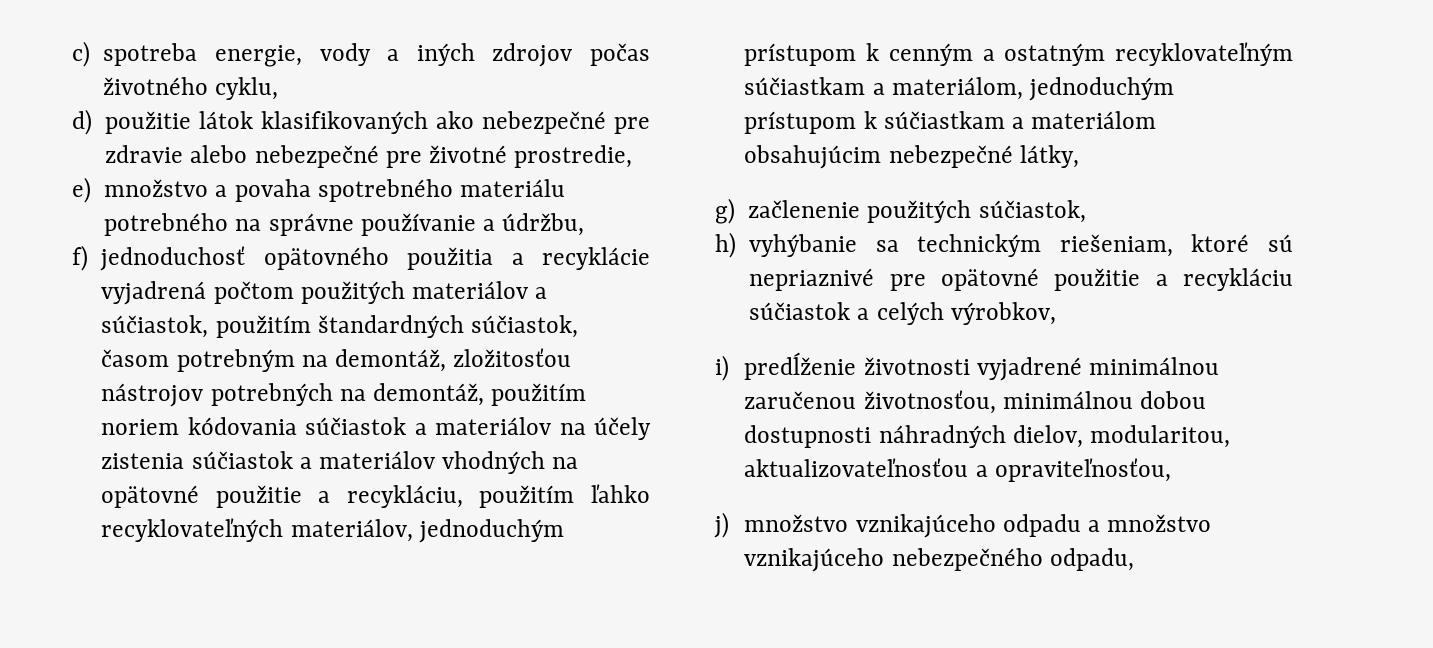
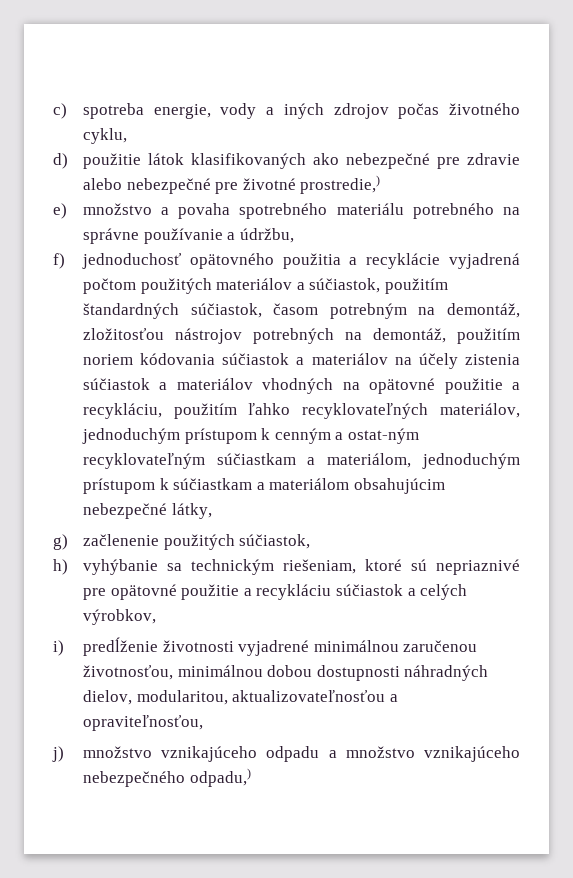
- d) použitie látok klasifikovaných ako nebezpečné pre zdravie alebo nebezpečné pre životné prostredie,
+ d) použitie látok klasifikovaných ako nebezpečné pre zdravie alebo nebezpečné pre životné prostredie,)
- f) jednoduchosť opätovného použitia a recyklácie vyjadrená počtom použitých materiálov a súčiastok, použitím štandardných súčiastok, časom potrebným na demontáž, zložitosťou nástrojov potrebných na demontáž, použitím noriem kódovania súčiastok a materiálov na účely zistenia súčiastok a materiálov vhodných na opätovné použitie a recykláciu, použitím ľahko recyklovateľných materiálov, jednoduchým prístupom k cenným a ostatným recyklovateľným súčiastkam a materiálom, jednoduchým prístupom k súčiastkam a materiálom obsahujúcim nebezpečné látky,
+ f) jednoduchosť opätovného použitia a recyklácie vyjadrená počtom použitých materiálov a súčiastok, použitím štandardných súčiastok, časom potrebným na demontáž, zložitosťou nástrojov potrebných na demontáž, použitím noriem kódovania súčiastok a materiálov na účely zistenia súčiastok a materiálov vhodných na opätovné použitie a recykláciu, použitím ľahko recyklovateľných materiálov, jednoduchým prístupom k cenným a ostat-ným recyklovateľným súčiastkam a materiálom, jednoduchým prístupom k súčiastkam a materiálom obsahujúcim nebezpečné látky,
- j) množstvo vznikajúceho odpadu a množstvo vznikajúceho nebezpečného odpadu,
+ j) množstvo vznikajúceho odpadu a množstvo vznikajúceho nebezpečného odpadu,)

